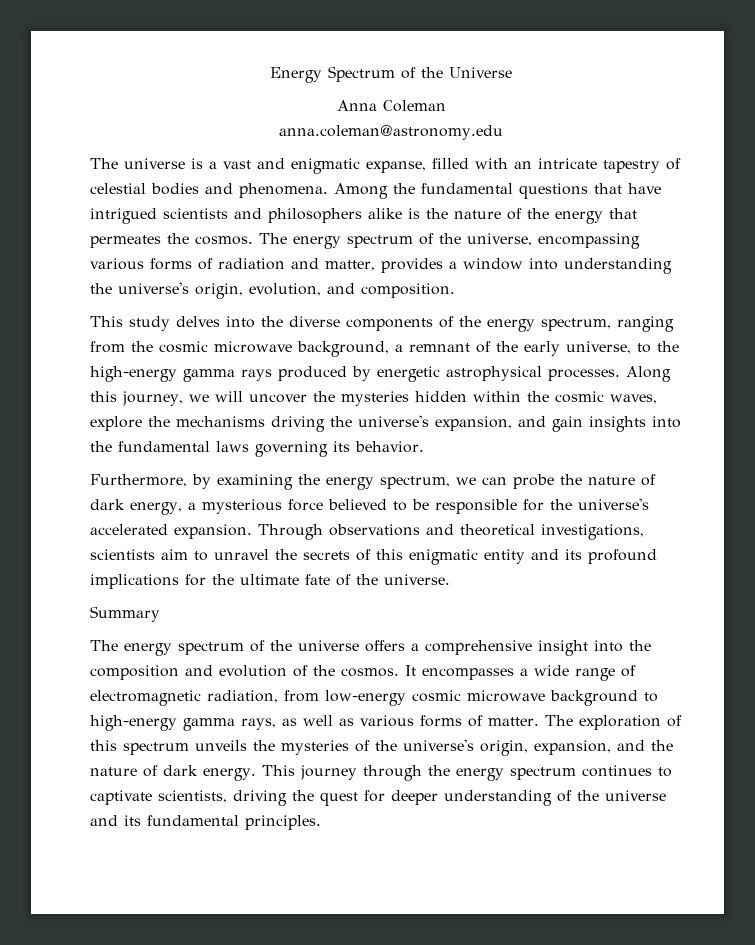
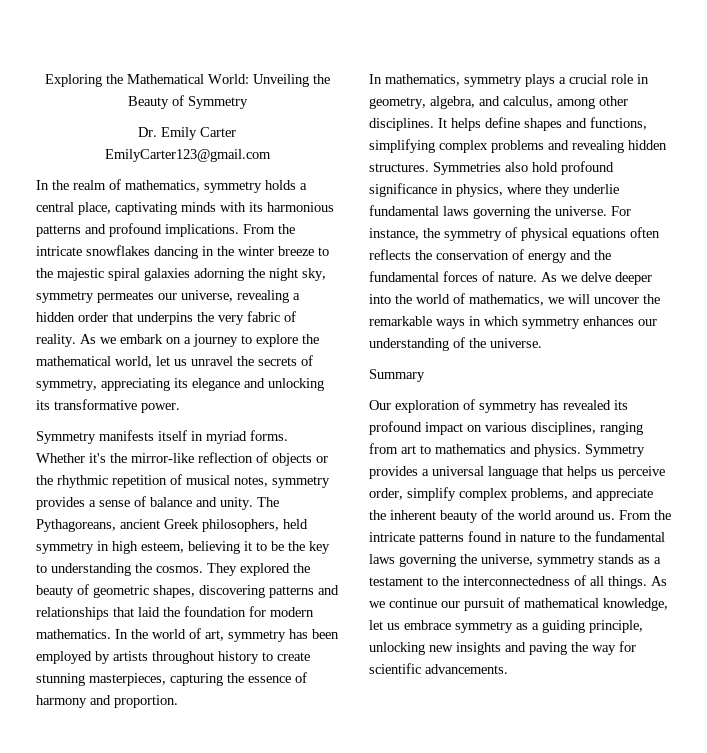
- Energy Spectrum of the Universe
- Anna Coleman
- anna.coleman@astronomy.edu
- The universe is a vast and enigmatic expanse, filled with an intricate tapestry of celestial bodies and phenomena. Among the fundamental questions that have intrigued scientists and philosophers alike is the nature of the energy that permeates the cosmos. The energy spectrum of the universe, encompassing various forms of radiation and matter, provides a window into understanding the universe's origin, evolution, and composition.
- This study delves into the diverse components of the energy spectrum, ranging from the cosmic microwave background, a remnant of the early universe, to the high-energy gamma rays produced by energetic astrophysical processes. Along this journey, we will uncover the mysteries hidden within the cosmic waves, explore the mechanisms driving the universe's expansion, and gain insights into the fundamental laws governing its behavior.
- Furthermore, by examining the energy spectrum, we can probe the nature of dark energy, a mysterious force believed to be responsible for the universe's accelerated expansion. Through observations and theoretical investigations, scientists aim to unravel the secrets of this enigmatic entity and its profound implications for the ultimate fate of the universe.
+ Exploring the Mathematical World: Unveiling the Beauty of Symmetry
+ Dr. Emily Carter
+ EmilyCarter123@gmail.com
+ In the realm of mathematics, symmetry holds a central place, captivating minds with its harmonious patterns and profound implications. From the intricate snowflakes dancing in the winter breeze to the majestic spiral galaxies adorning the night sky, symmetry permeates our universe, revealing a hidden order that underpins the very fabric of reality. As we embark on a journey to explore the mathematical world, let us unravel the secrets of symmetry, appreciating its elegance and unlocking its transformative power.
+ Symmetry manifests itself in myriad forms. Whether it's the mirror-like reflection of objects or the rhythmic repetition of musical notes, symmetry provides a sense of balance and unity. The Pythagoreans, ancient Greek philosophers, held symmetry in high esteem, believing it to be the key to understanding the cosmos. They explored the beauty of geometric shapes, discovering patterns and relationships that laid the foundation for modern mathematics. In the world of art, symmetry has been employed by artists throughout history to create stunning masterpieces, capturing the essence of harmony and proportion.
+ In mathematics, symmetry plays a crucial role in geometry, algebra, and calculus, among other disciplines. It helps define shapes and functions, simplifying complex problems and revealing hidden structures. Symmetries also hold profound significance in physics, where they underlie fundamental laws governing the universe. For instance, the symmetry of physical equations often reflects the conservation of energy and the fundamental forces of nature. As we delve deeper into the world of mathematics, we will uncover the remarkable ways in which symmetry enhances our understanding of the universe.
  Summary
- The energy spectrum of the universe offers a comprehensive insight into the composition and evolution of the cosmos. It encompasses a wide range of electromagnetic radiation, from low-energy cosmic microwave background to high-energy gamma rays, as well as various forms of matter. The exploration of this spectrum unveils the mysteries of the universe's origin, expansion, and the nature of dark energy. This journey through the energy spectrum continues to captivate scientists, driving the quest for deeper understanding of the universe and its fundamental principles.
+ Our exploration of symmetry has revealed its profound impact on various disciplines, ranging from art to mathematics and physics. Symmetry provides a universal language that helps us perceive order, simplify complex problems, and appreciate the inherent beauty of the world around us. From the intricate patterns found in nature to the fundamental laws governing the universe, symmetry stands as a testament to the interconnectedness of all things. As we continue our pursuit of mathematical knowledge, let us embrace symmetry as a guiding principle, unlocking new insights and paving the way for scientific advancements.

